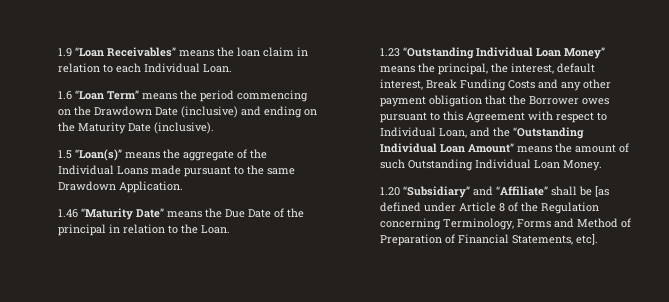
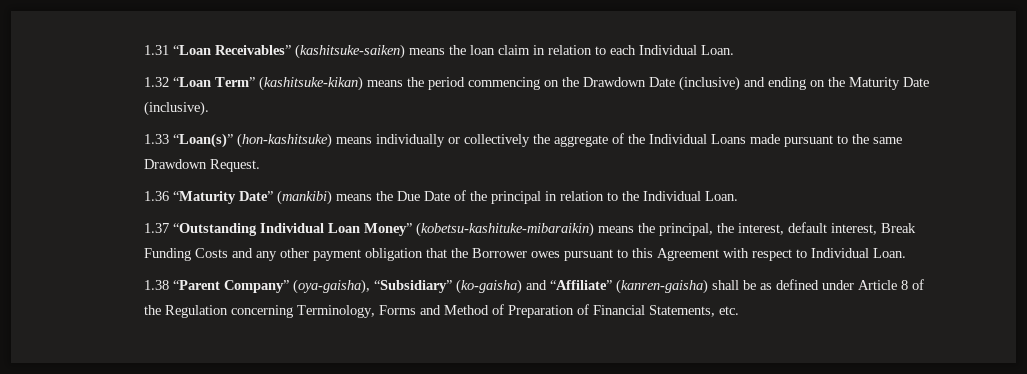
- 1.9 “Loan Receivables” means the loan claim in relation to each Individual Loan.
+ 1.31 “Loan Receivables” (kashitsuke-saiken) means the loan claim in relation to each Individual Loan.
- 1.6 “Loan Term” means the period commencing on the Drawdown Date (inclusive) and ending on the Maturity Date (inclusive).
+ 1.32 “Loan Term” (kashitsuke-kikan) means the period commencing on the Drawdown Date (inclusive) and ending on the Maturity Date (inclusive).
- 1.5 “Loan(s)” means the aggregate of the Individual Loans made pursuant to the same Drawdown Application.
- 1.46 “Maturity Date” means the Due Date of the principal in relation to the Loan.
- 1.23 “Outstanding Individual Loan Money” means the principal, the interest, default interest, Break Funding Costs and any other payment obligation that the Borrower owes pursuant to this Agreement with respect to Individual Loan, and the “Outstanding Individual Loan Amount” means the amount of such Outstanding Individual Loan Money.
- 1.20 “Subsidiary” and “Affiliate” shall be [as defined under Article 8 of the Regulation concerning Terminology, Forms and Method of Preparation of Financial Statements, etc].
+ 1.33 “Loan(s)” (hon-kashitsuke) means individually or collectively the aggregate of the Individual Loans made pursuant to the same Drawdown Request.
+ 1.36 “Maturity Date” (mankibi) means the Due Date of the principal in relation to the Individual Loan.
+ 1.37 “Outstanding Individual Loan Money” (kobetsu-kashituke-mibaraikin) means the principal, the interest, default interest, Break Funding Costs and any other payment obligation that the Borrower owes pursuant to this Agreement with respect to Individual Loan.
+ 1.38 “Parent Company” (oya-gaisha), “Subsidiary” (ko-gaisha) and “Affiliate” (kanren-gaisha) shall be as defined under Article 8 of the Regulation concerning Terminology, Forms and Method of Preparation of Financial Statements, etc.

